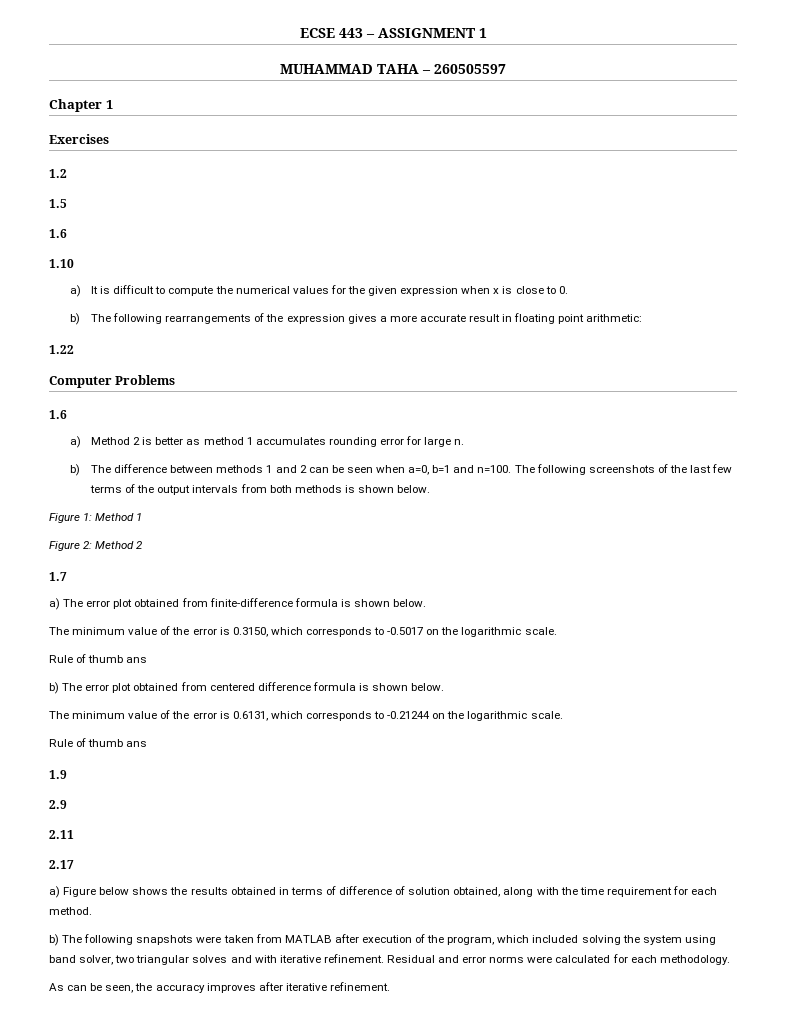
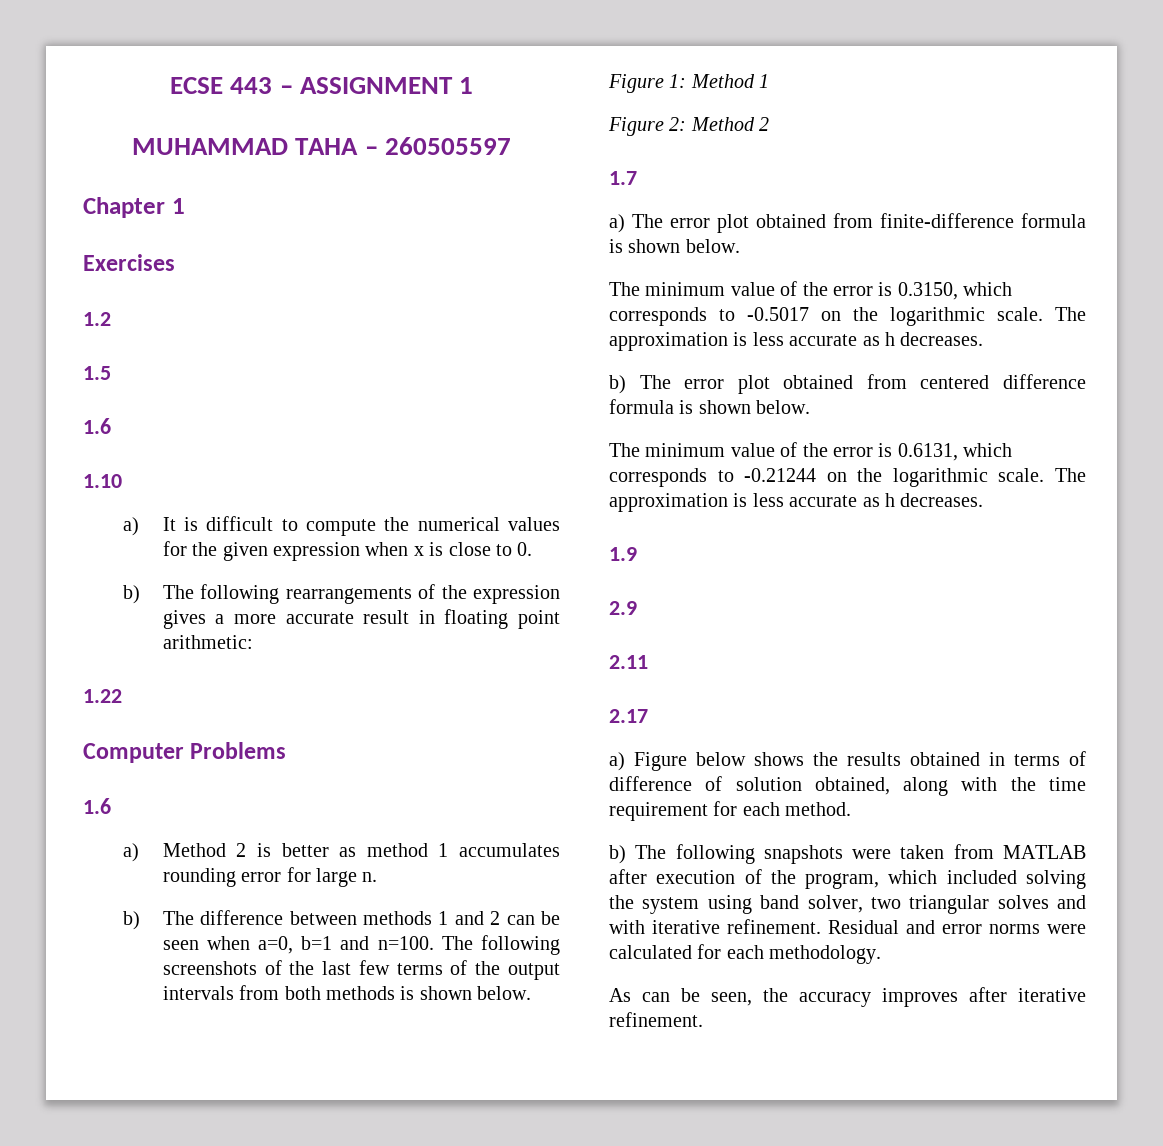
- The minimum value of the error is 0.3150, which corresponds to -0.5017 on the logarithmic scale.
- Rule of thumb ans
+ The minimum value of the error is 0.3150, which corresponds to -0.5017 on the logarithmic scale. The approximation is less accurate as h decreases.
- The minimum value of the error is 0.6131, which corresponds to -0.21244 on the logarithmic scale.
- Rule of thumb ans
+ The minimum value of the error is 0.6131, which corresponds to -0.21244 on the logarithmic scale. The approximation is less accurate as h decreases.

